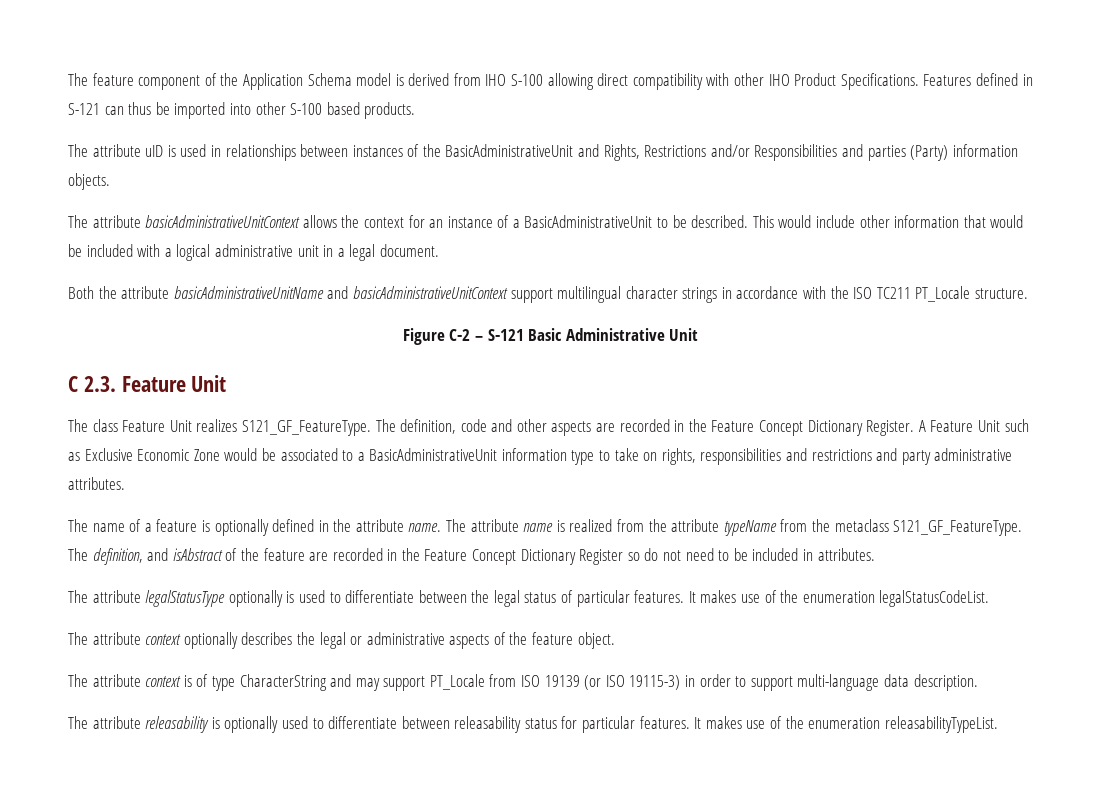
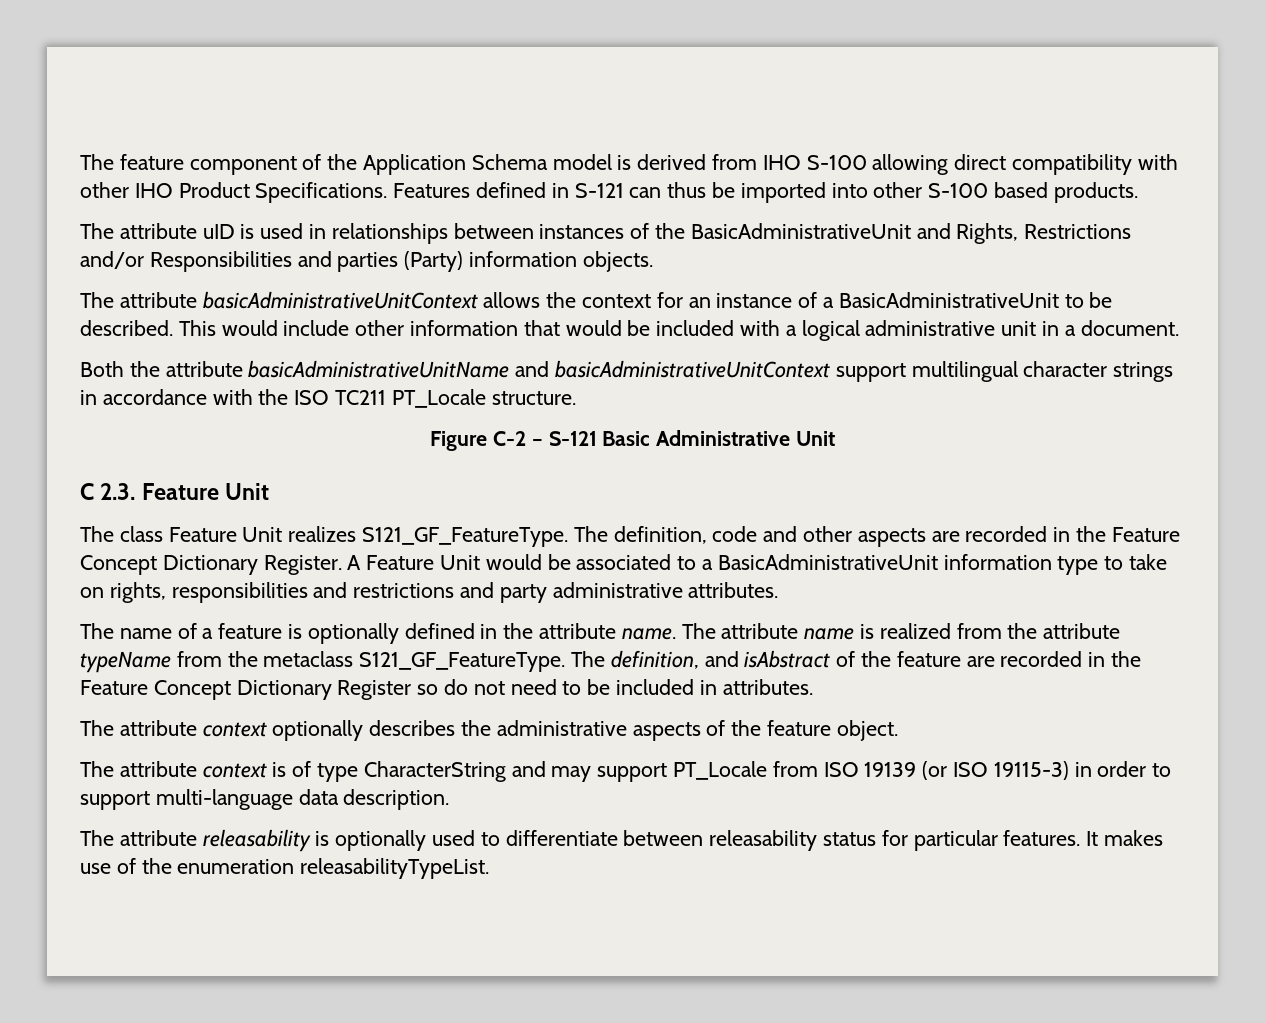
- This would include other information that would be included with a logical administrative unit in a legal document.
+ This would include other information that would be included with a logical administrative unit in a document.
- A Feature Unit such as Exclusive Economic Zone would be associated to a BasicAdministrativeUnit information type to take on rights, responsibilities and restrictions and party administrative attributes.
+ A Feature Unit would be associated to a BasicAdministrativeUnit information type to take on rights, responsibilities and restrictions and party administrative attributes.
- The attribute legalStatusType optionally is used to differentiate between the legal status of particular features. It makes use of the enumeration legalStatusCodeList.
- The attribute context optionally describes the legal or administrative aspects of the feature object.
+ The attribute context optionally describes the administrative aspects of the feature object.

